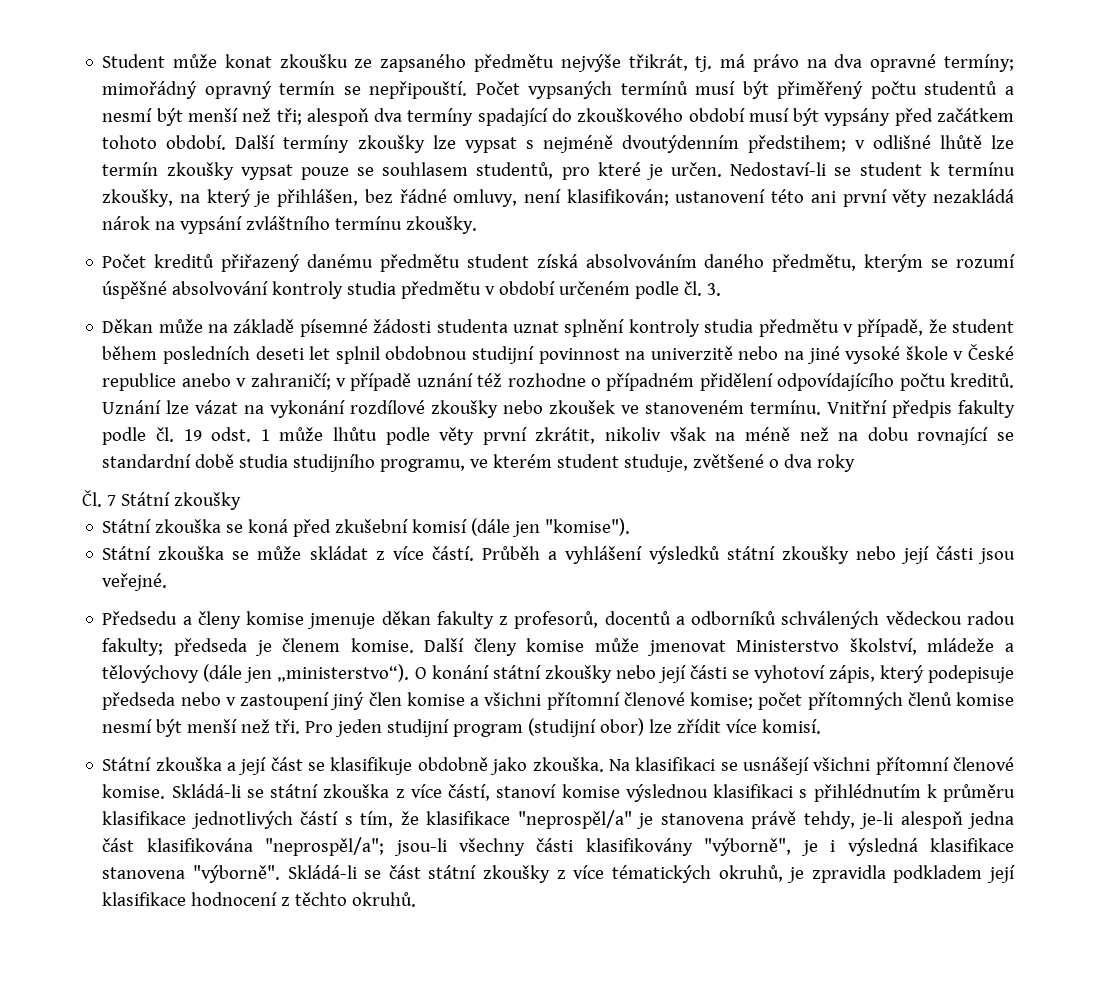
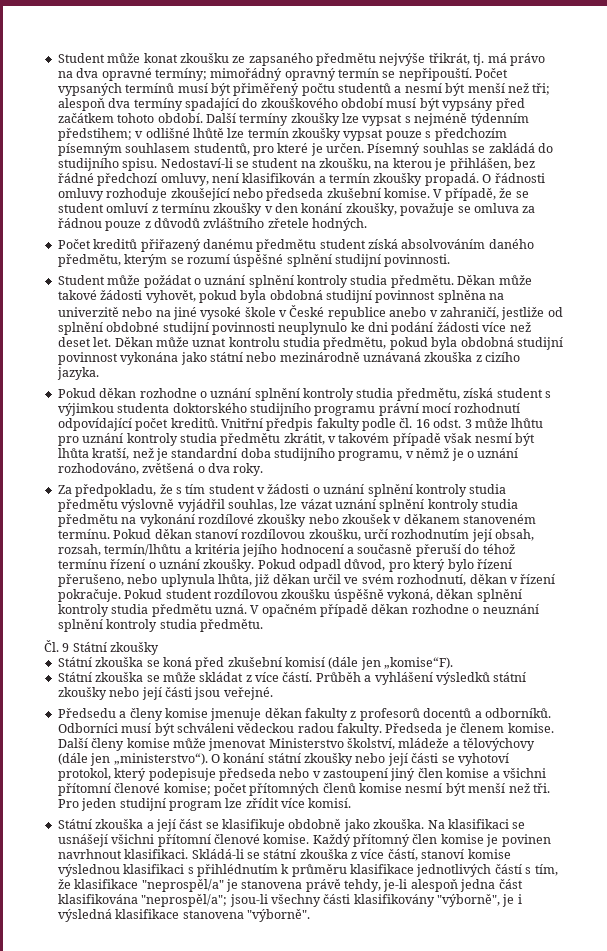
- Další termíny zkoušky lze vypsat s nejméně dvoutýdenním předstihem; v odlišné lhůtě lze termín zkoušky vypsat pouze se souhlasem studentů, pro které je určen.
+ Další termíny zkoušky lze vypsat s nejméně týdenním předstihem; v odlišné lhůtě lze termín zkoušky vypsat pouze s předchozím písemným souhlasem studentů, pro které je určen.
- Nedostaví-li se student k termínu zkoušky, na který je přihlášen, bez řádné omluvy, není klasifikován; ustanovení této ani první věty nezakládá nárok na vypsání zvláštního termínu zkoušky.
+ Písemný souhlas se zakládá do studijního spisu. Nedostaví-li se student na zkoušku, na kterou je přihlášen, bez řádné předchozí omluvy, není klasifikován a termín zkoušky propadá. O řádnosti omluvy rozhoduje zkoušející nebo předseda zkušební komise. V případě, že se student omluví z termínu zkoušky v den konání zkoušky, považuje se omluva za řádnou pouze z důvodů zvláštního zřetele hodných.
- Počet kreditů přiřazený danému předmětu student získá absolvováním daného předmětu, kterým se rozumí úspěšné absolvování kontroly studia předmětu v období určeném podle čl. 3.
- Děkan může na základě písemné žádosti studenta uznat splnění kontroly studia předmětu v případě, že student během posledních deseti let splnil obdobnou studijní povinnost na univerzitě nebo na jiné vysoké škole v České republice anebo v zahraničí; v případě uznání též rozhodne o případném přidělení odpovídajícího počtu kreditů. Uznání lze vázat na vykonání rozdílové zkoušky nebo zkoušek ve stanoveném termínu. Vnitřní předpis fakulty podle čl. 19 odst. 1 může lhůtu podle věty první zkrátit, nikoliv však na méně než na dobu rovnající se standardní době studia studijního programu, ve kterém student studuje, zvětšené o dva roky
+ Počet kreditů přiřazený danému předmětu student získá absolvováním daného předmětu, kterým se rozumí úspěšné splnění studijní povinnosti.
+ Student může požádat o uznání splnění kontroly studia předmětu. Děkan může takové žádosti vyhovět, pokud byla obdobná studijní povinnost splněna na univerzitě nebo na jiné vysoké škole v České republice anebo v zahraničí, jestliže od splnění obdobné studijní povinnosti neuplynulo ke dni podání žádosti více než deset let. Děkan může uznat kontrolu studia předmětu, pokud byla obdobná studijní povinnost vykonána jako státní nebo mezinárodně uznávaná zkouška z cizího jazyka.
+ Pokud děkan rozhodne o uznání splnění kontroly studia předmětu, získá student s výjimkou studenta doktorského studijního programu právní mocí rozhodnutí odpovídající počet kreditů. Vnitřní předpis fakulty podle čl. 16 odst. 3 může lhůtu pro uznání kontroly studia předmětu zkrátit, v takovém případě však nesmí být lhůta kratší, než je standardní doba studijního programu, v němž je o uznání rozhodováno, zvětšená o dva roky.
+ Za předpokladu, že s tím student v žádosti o uznání splnění kontroly studia předmětu výslovně vyjádřil souhlas, lze vázat uznání splnění kontroly studia předmětu na vykonání rozdílové zkoušky nebo zkoušek v děkanem stanoveném termínu. Pokud děkan stanoví rozdílovou zkoušku, určí rozhodnutím její obsah, rozsah, termín/lhůtu a kritéria jejího hodnocení a současně přeruší do téhož termínu řízení o uznání zkoušky. Pokud odpadl důvod, pro který bylo řízení přerušeno, nebo uplynula lhůta, již děkan určil ve svém rozhodnutí, děkan v řízení pokračuje. Pokud student rozdílovou zkoušku úspěšně vykoná, děkan splnění kontroly studia předmětu uzná. V opačném případě děkan rozhodne o neuznání splnění kontroly studia předmětu.
- Čl. 7 Státní zkoušky
+ Čl. 9 Státní zkoušky
- Státní zkouška se koná před zkušební komisí (dále jen "komise").
+ Státní zkouška se koná před zkušební komisí (dále jen „komise“F).
- Předsedu a členy komise jmenuje děkan fakulty z profesorů, docentů a odborníků schválených vědeckou radou fakulty; předseda je členem komise.
+ Předsedu a členy komise jmenuje děkan fakulty z profesorů docentů a odborníků. Odborníci musí být schváleni vědeckou radou fakulty. Předseda je členem komise.
- O konání státní zkoušky nebo její části se vyhotoví zápis, který podepisuje předseda nebo v zastoupení jiný člen komise a všichni přítomní členové komise; počet přítomných členů komise nesmí být menší než tři.
+ O konání státní zkoušky nebo její části se vyhotoví protokol, který podepisuje předseda nebo v zastoupení jiný člen komise a všichni přítomní členové komise; počet přítomných členů komise nesmí být menší než tři.
- Pro jeden studijní program (studijní obor) lze zřídit více komisí.
+ Pro jeden studijní program lze zřídit více komisí.
+ Každý přítomný člen komise je povinen navrhnout klasifikaci.
- Skládá-li se část státní zkoušky z více tématických okruhů, je zpravidla podkladem její klasifikace hodnocení z těchto okruhů.

